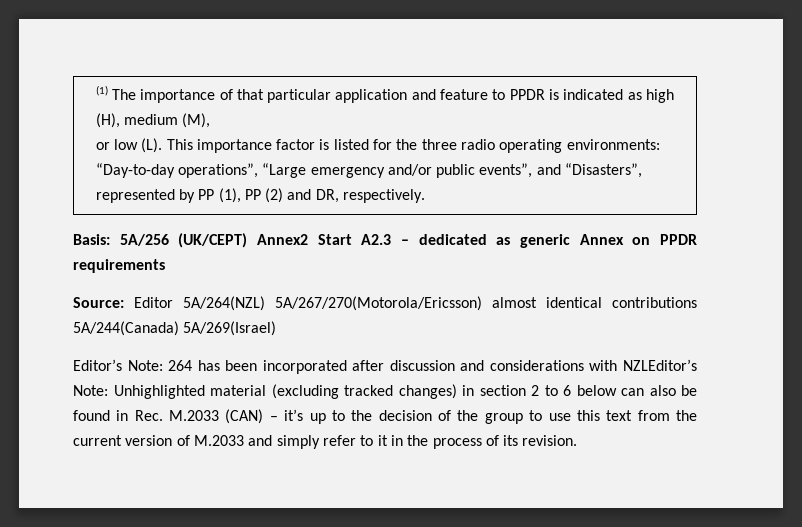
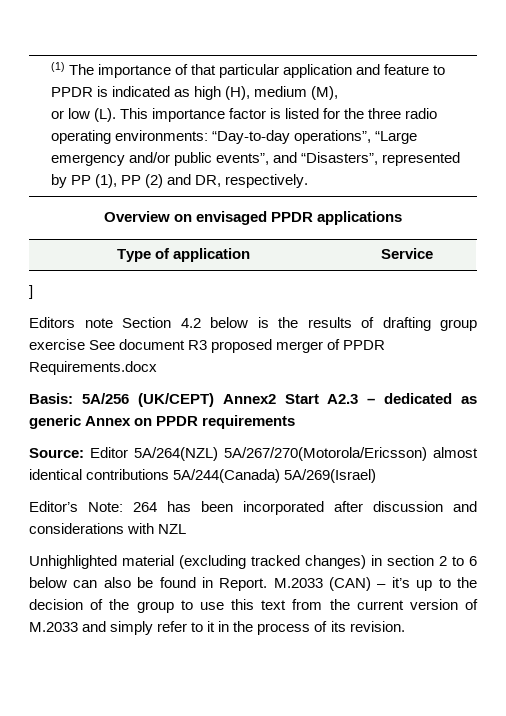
+ Overview on envisaged PPDR applications
+ Type of application | Service
+ ]
+ Editors note Section 4.2 below is the results of drafting group exercise See document R3 proposed merger of PPDR Requirements.docx
- Editor’s Note: 264 has been incorporated after discussion and considerations with NZLEditor’s Note: Unhighlighted material (excluding tracked changes) in section 2 to 6 below can also be found in Rec. M.2033 (CAN) – it’s up to the decision of the group to use this text from the current version of M.2033 and simply refer to it in the process of its revision.
+ Editor’s Note: 264 has been incorporated after discussion and considerations with NZL
+ Unhighlighted material (excluding tracked changes) in section 2 to 6 below can also be found in Report. M.2033 (CAN) – it’s up to the decision of the group to use this text from the current version of M.2033 and simply refer to it in the process of its revision.

